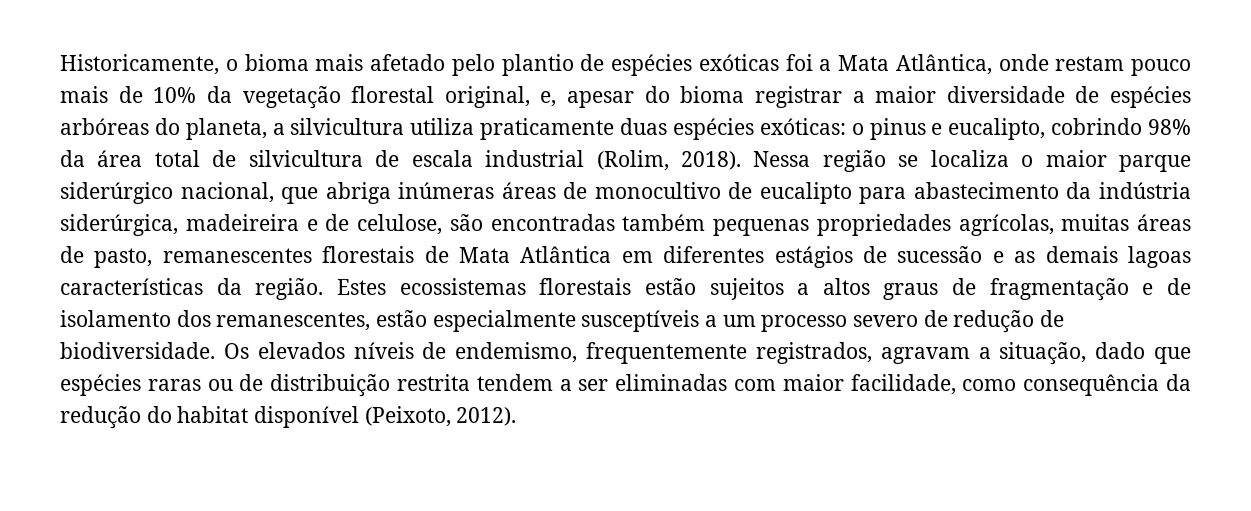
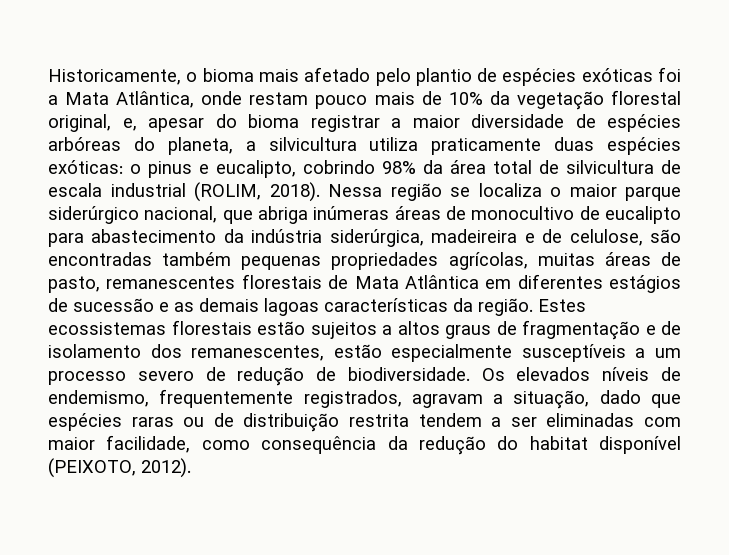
- Historicamente, o bioma mais afetado pelo plantio de espécies exóticas foi a Mata Atlântica, onde restam pouco mais de 10% da vegetação florestal original, e, apesar do bioma registrar a maior diversidade de espécies arbóreas do planeta, a silvicultura utiliza praticamente duas espécies exóticas: o pinus e eucalipto, cobrindo 98% da área total de silvicultura de escala industrial (Rolim, 2018).
+ Historicamente, o bioma mais afetado pelo plantio de espécies exóticas foi a Mata Atlântica, onde restam pouco mais de 10% da vegetação florestal original, e, apesar do bioma registrar a maior diversidade de espécies arbóreas do planeta, a silvicultura utiliza praticamente duas espécies exóticas: o pinus e eucalipto, cobrindo 98% da área total de silvicultura de escala industrial (ROLIM, 2018).
- Os elevados níveis de endemismo, frequentemente registrados, agravam a situação, dado que espécies raras ou de distribuição restrita tendem a ser eliminadas com maior facilidade, como consequência da redução do habitat disponível (Peixoto, 2012).
+ Os elevados níveis de endemismo, frequentemente registrados, agravam a situação, dado que espécies raras ou de distribuição restrita tendem a ser eliminadas com maior facilidade, como consequência da redução do habitat disponível (PEIXOTO, 2012).

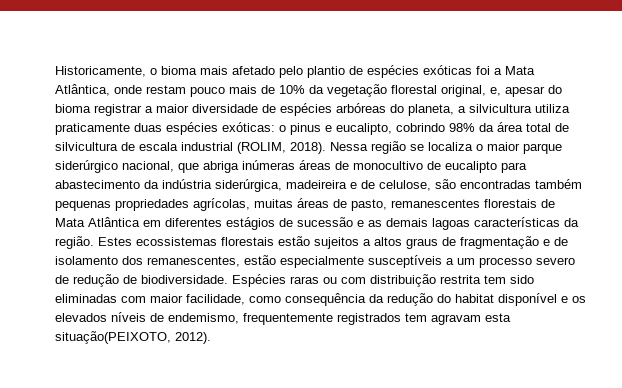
- Os elevados níveis de endemismo, frequentemente registrados, agravam a situação, dado que espécies raras ou de distribuição restrita tendem a ser eliminadas com maior facilidade, como consequência da redução do habitat disponível (PEIXOTO, 2012).
+ Espécies raras ou com distribuição restrita tem sido eliminadas com maior facilidade, como consequência da redução do habitat disponível e os elevados níveis de endemismo, frequentemente registrados tem agravam esta situação(PEIXOTO, 2012).

